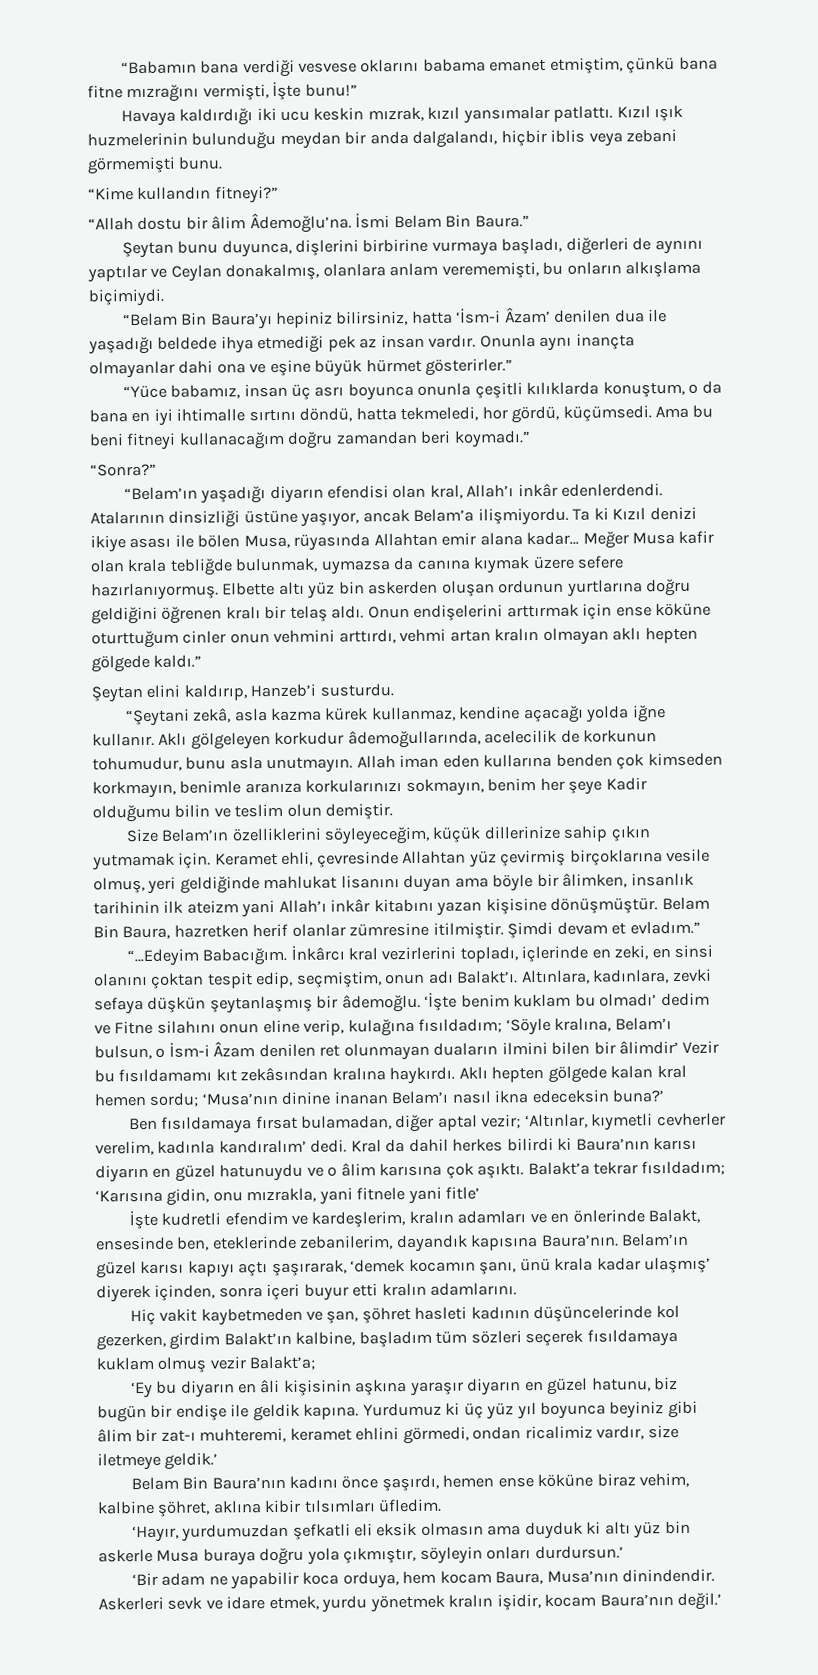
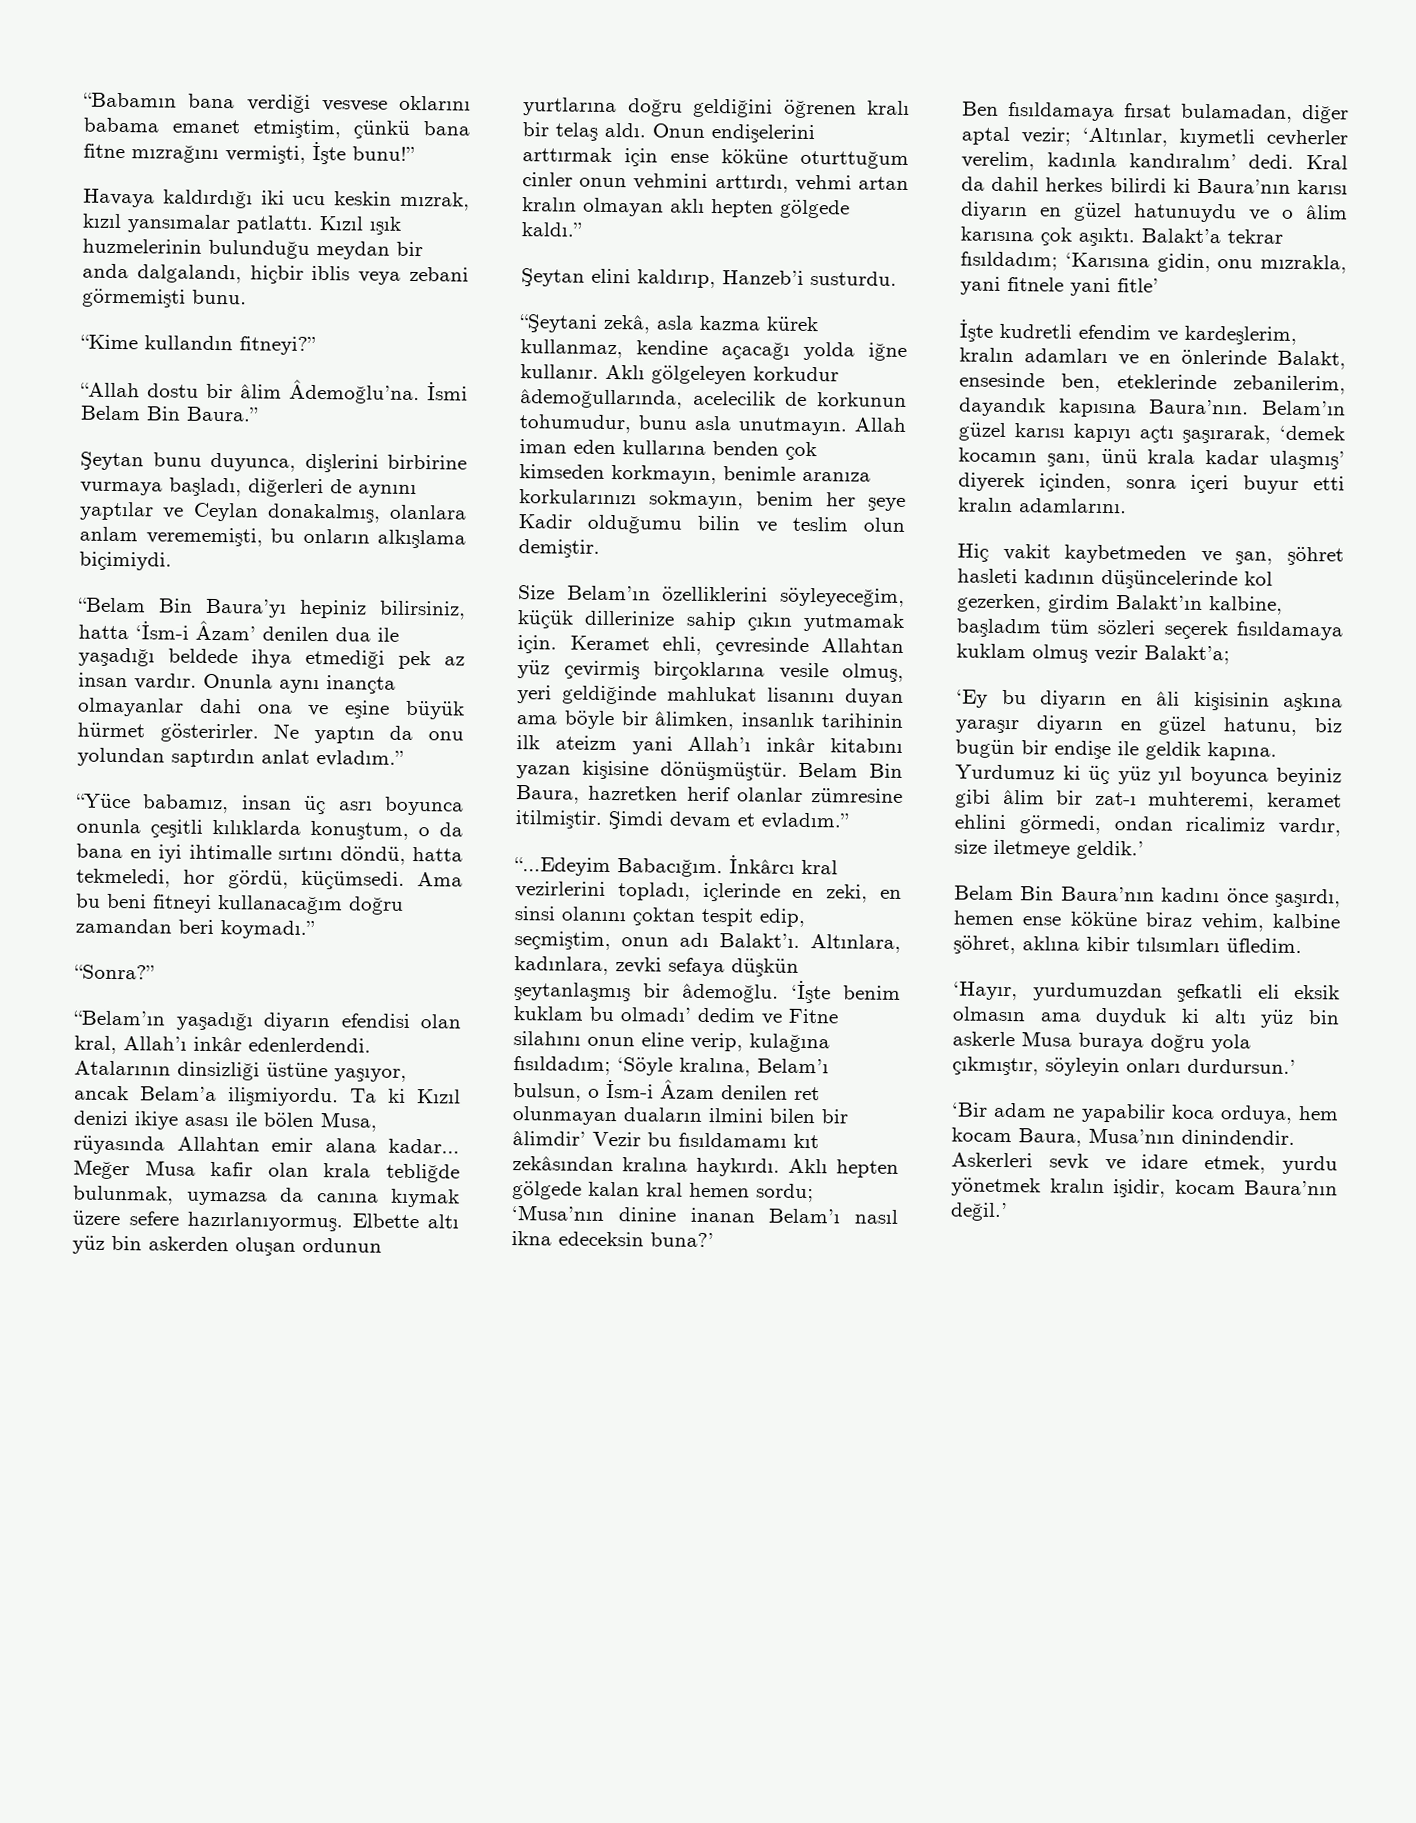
- Onunla aynı inançta olmayanlar dahi ona ve eşine büyük hürmet gösterirler.”
+ Onunla aynı inançta olmayanlar dahi ona ve eşine büyük hürmet gösterirler. Ne yaptın da onu yolundan saptırdın anlat evladım.”

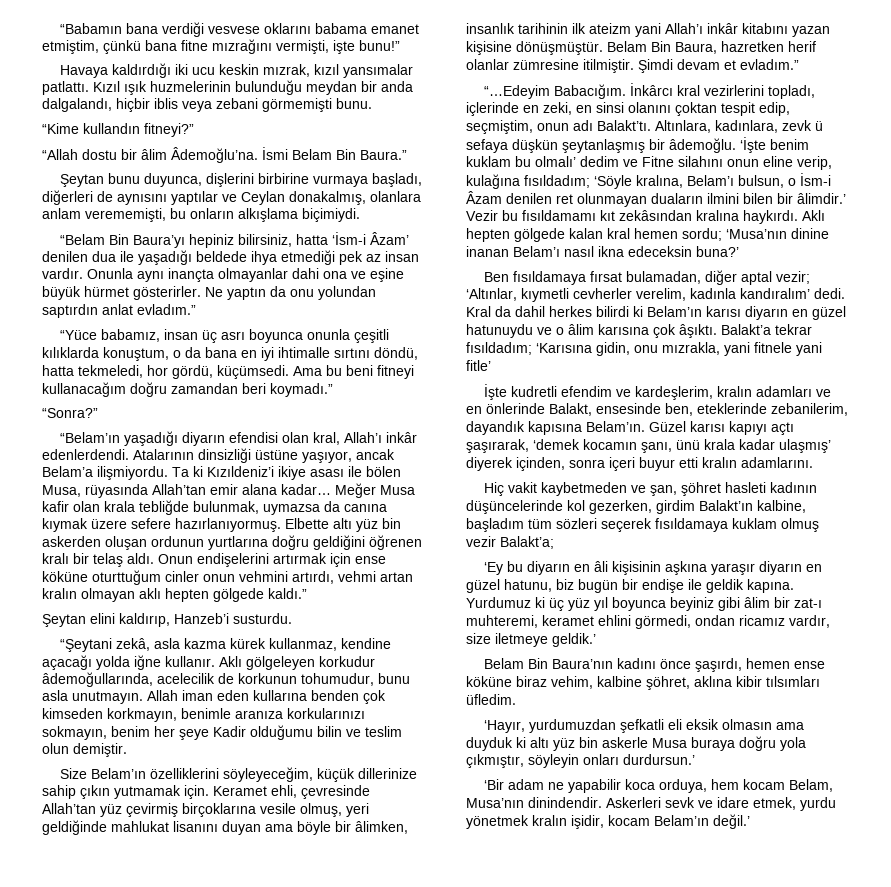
- “Babamın bana verdiği vesvese oklarını babama emanet etmiştim, çünkü bana fitne mızrağını vermişti, İşte bunu!”
+ “Babamın bana verdiği vesvese oklarını babama emanet etmiştim, çünkü bana fitne mızrağını vermişti, işte bunu!”
- Şeytan bunu duyunca, dişlerini birbirine vurmaya başladı, diğerleri de aynını yaptılar ve Ceylan donakalmış, olanlara anlam verememişti, bu onların alkışlama biçimiydi.
+ Şeytan bunu duyunca, dişlerini birbirine vurmaya başladı, diğerleri de aynısını yaptılar ve Ceylan donakalmış, olanlara anlam verememişti, bu onların alkışlama biçimiydi.
- Ta ki Kızıl denizi ikiye asası ile bölen Musa, rüyasında Allahtan emir alana kadar…
+ Ta ki Kızıldeniz’i ikiye asası ile bölen Musa, rüyasında Allah’tan emir alana kadar…
- Onun endişelerini arttırmak için ense köküne oturttuğum cinler onun vehmini arttırdı, vehmi artan kralın olmayan aklı hepten gölgede kaldı.”
+ Onun endişelerini artırmak için ense köküne oturttuğum cinler onun vehmini artırdı, vehmi artan kralın olmayan aklı hepten gölgede kaldı.”
- Keramet ehli, çevresinde Allahtan yüz çevirmiş birçoklarına vesile olmuş, yeri geldiğinde mahlukat lisanını duyan ama böyle bir âlimken, insanlık tarihinin ilk ateizm yani Allah’ı inkâr kitabını yazan kişisine dönüşmüştür.
+ Keramet ehli, çevresinde Allah’tan yüz çevirmiş birçoklarına vesile olmuş, yeri geldiğinde mahlukat lisanını duyan ama böyle bir âlimken, insanlık tarihinin ilk ateizm yani Allah’ı inkâr kitabını yazan kişisine dönüşmüştür.
- İnkârcı kral vezirlerini topladı, içlerinde en zeki, en sinsi olanını çoktan tespit edip, seçmiştim, onun adı Balakt’ı.
+ İnkârcı kral vezirlerini topladı, içlerinde en zeki, en sinsi olanını çoktan tespit edip, seçmiştim, onun adı Balakt’tı.
- Altınlara, kadınlara, zevki sefaya düşkün şeytanlaşmış bir âdemoğlu.
+ Altınlara, kadınlara, zevk ü sefaya düşkün şeytanlaşmış bir âdemoğlu.
- ‘İşte benim kuklam bu olmadı’ dedim ve Fitne silahını onun eline verip, kulağına fısıldadım; ‘Söyle kralına, Belam’ı bulsun, o İsm-i Âzam denilen ret olunmayan duaların ilmini bilen bir âlimdir’ Vezir bu fısıldamamı kıt zekâsından kralına haykırdı.
+ ‘İşte benim kuklam bu olmalı’ dedim ve Fitne silahını onun eline verip, kulağına fısıldadım; ‘Söyle kralına, Belam’ı bulsun, o İsm-i Âzam denilen ret olunmayan duaların ilmini bilen bir âlimdir.’ Vezir bu fısıldamamı kıt zekâsından kralına haykırdı.
- Kral da dahil herkes bilirdi ki Baura’nın karısı diyarın en güzel hatunuydu ve o âlim karısına çok aşıktı.
+ Kral da dahil herkes bilirdi ki Belam’ın karısı diyarın en güzel hatunuydu ve o âlim karısına çok âşıktı.
- İşte kudretli efendim ve kardeşlerim, kralın adamları ve en önlerinde Balakt, ensesinde ben, eteklerinde zebanilerim, dayandık kapısına Baura’nın. Belam’ın güzel karısı kapıyı açtı şaşırarak, ‘demek kocamın şanı, ünü krala kadar ulaşmış’ diyerek içinden, sonra içeri buyur etti kralın adamlarını.
+ İşte kudretli efendim ve kardeşlerim, kralın adamları ve en önlerinde Balakt, ensesinde ben, eteklerinde zebanilerim, dayandık kapısına Belam’ın. Güzel karısı kapıyı açtı şaşırarak, ‘demek kocamın şanı, ünü krala kadar ulaşmış’ diyerek içinden, sonra içeri buyur etti kralın adamlarını.
- Yurdumuz ki üç yüz yıl boyunca beyiniz gibi âlim bir zat-ı muhteremi, keramet ehlini görmedi, ondan ricalimiz vardır, size iletmeye geldik.’
+ Yurdumuz ki üç yüz yıl boyunca beyiniz gibi âlim bir zat-ı muhteremi, keramet ehlini görmedi, ondan ricamız vardır, size iletmeye geldik.’
- ‘Bir adam ne yapabilir koca orduya, hem kocam Baura, Musa’nın dinindendir.
+ ‘Bir adam ne yapabilir koca orduya, hem kocam Belam, Musa’nın dinindendir.
- Askerleri sevk ve idare etmek, yurdu yönetmek kralın işidir, kocam Baura’nın değil.’
+ Askerleri sevk ve idare etmek, yurdu yönetmek kralın işidir, kocam Belam’ın değil.’

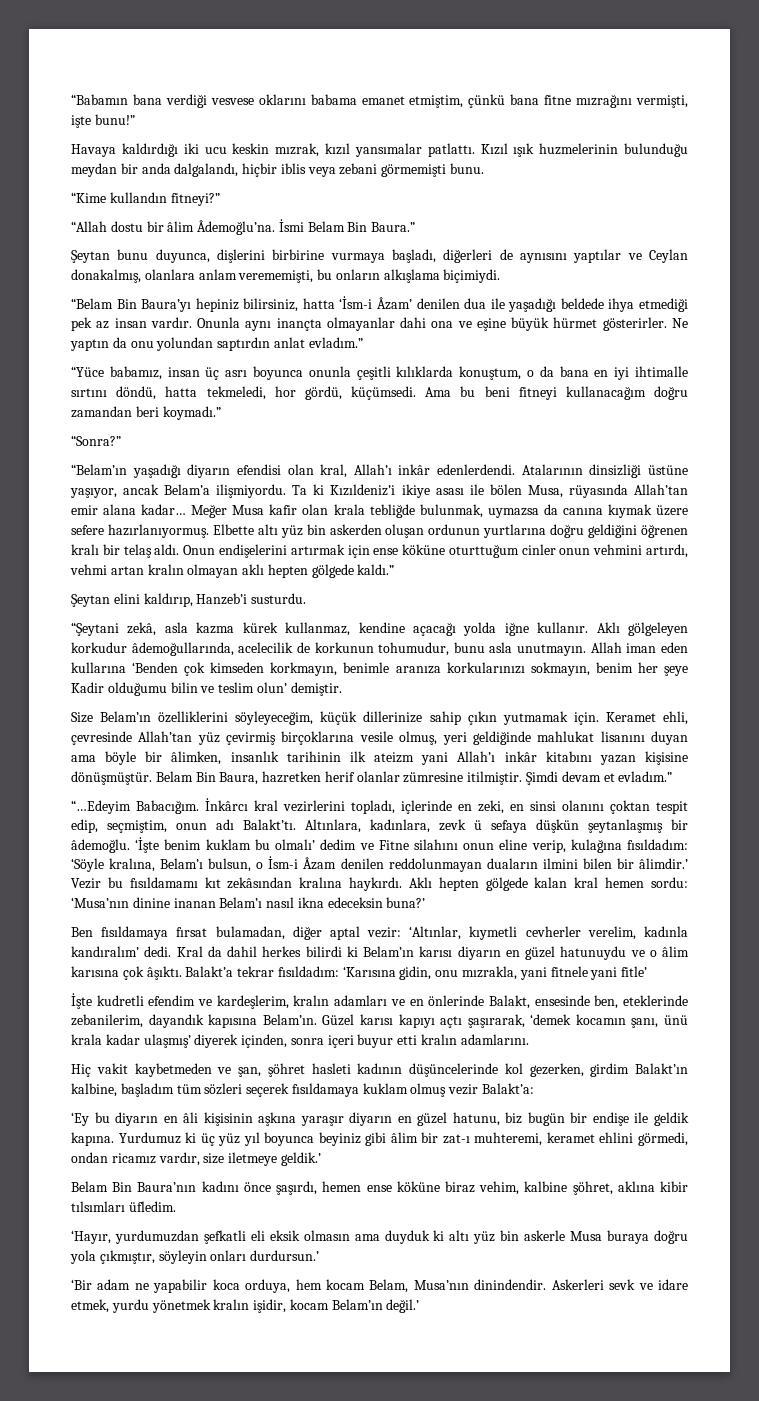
- Allah iman eden kullarına benden çok kimseden korkmayın, benimle aranıza korkularınızı sokmayın, benim her şeye Kadir olduğumu bilin ve teslim olun demiştir.
+ Allah iman eden kullarına ‘Benden çok kimseden korkmayın, benimle aranıza korkularınızı sokmayın, benim her şeye Kadir olduğumu bilin ve teslim olun’ demiştir.
- ‘İşte benim kuklam bu olmalı’ dedim ve Fitne silahını onun eline verip, kulağına fısıldadım; ‘Söyle kralına, Belam’ı bulsun, o İsm-i Âzam denilen ret olunmayan duaların ilmini bilen bir âlimdir.’
+ ‘İşte benim kuklam bu olmalı’ dedim ve Fitne silahını onun eline verip, kulağına fısıldadım: ‘Söyle kralına, Belam’ı bulsun, o İsm-i Âzam denilen reddolunmayan duaların ilmini bilen bir âlimdir.’
- Aklı hepten gölgede kalan kral hemen sordu; ‘Musa’nın dinine inanan Belam’ı nasıl ikna edeceksin buna?’
+ Aklı hepten gölgede kalan kral hemen sordu: ‘Musa’nın dinine inanan Belam’ı nasıl ikna edeceksin buna?’
- Ben fısıldamaya fırsat bulamadan, diğer aptal vezir; ‘Altınlar, kıymetli cevherler verelim, kadınla kandıralım’ dedi.
+ Ben fısıldamaya fırsat bulamadan, diğer aptal vezir: ‘Altınlar, kıymetli cevherler verelim, kadınla kandıralım’ dedi.
- Balakt’a tekrar fısıldadım; ‘Karısına gidin, onu mızrakla, yani fitnele yani fitle’
+ Balakt’a tekrar fısıldadım: ‘Karısına gidin, onu mızrakla, yani fitnele yani fitle’
- Hiç vakit kaybetmeden ve şan, şöhret hasleti kadının düşüncelerinde kol gezerken, girdim Balakt’ın kalbine, başladım tüm sözleri seçerek fısıldamaya kuklam olmuş vezir Balakt’a;
+ Hiç vakit kaybetmeden ve şan, şöhret hasleti kadının düşüncelerinde kol gezerken, girdim Balakt’ın kalbine, başladım tüm sözleri seçerek fısıldamaya kuklam olmuş vezir Balakt’a:

